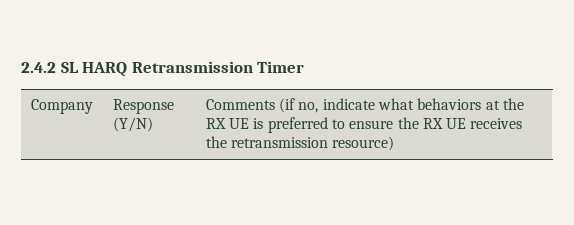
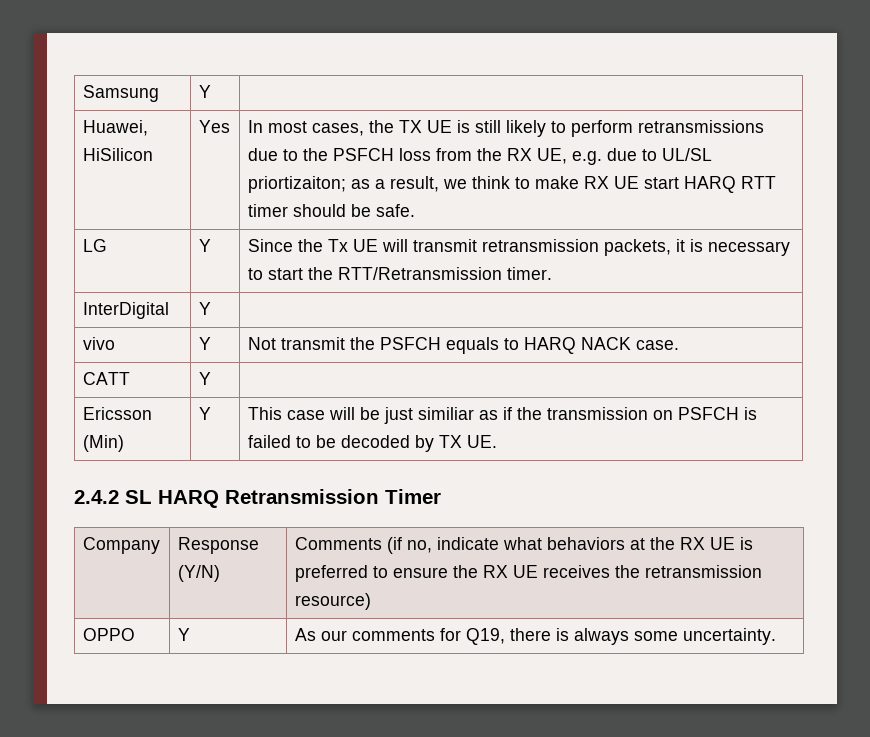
+ Samsung | Y |
+ Huawei, HiSilicon | Yes | In most cases, the TX UE is still likely to perform retransmissions due to the PSFCH loss from the RX UE, e.g. due to UL/SL priortizaiton; as a result, we think to make RX UE start HARQ RTT timer should be safe.
+ LG | Y | Since the Tx UE will transmit retransmission packets, it is necessary to start the RTT/Retransmission timer.
+ InterDigital | Y |
+ vivo | Y | Not transmit the PSFCH equals to HARQ NACK case.
+ CATT | Y |
+ Ericsson (Min) | Y | This case will be just similiar as if the transmission on PSFCH is failed to be decoded by TX UE.
+ OPPO | Y | As our comments for Q19, there is always some uncertainty.

